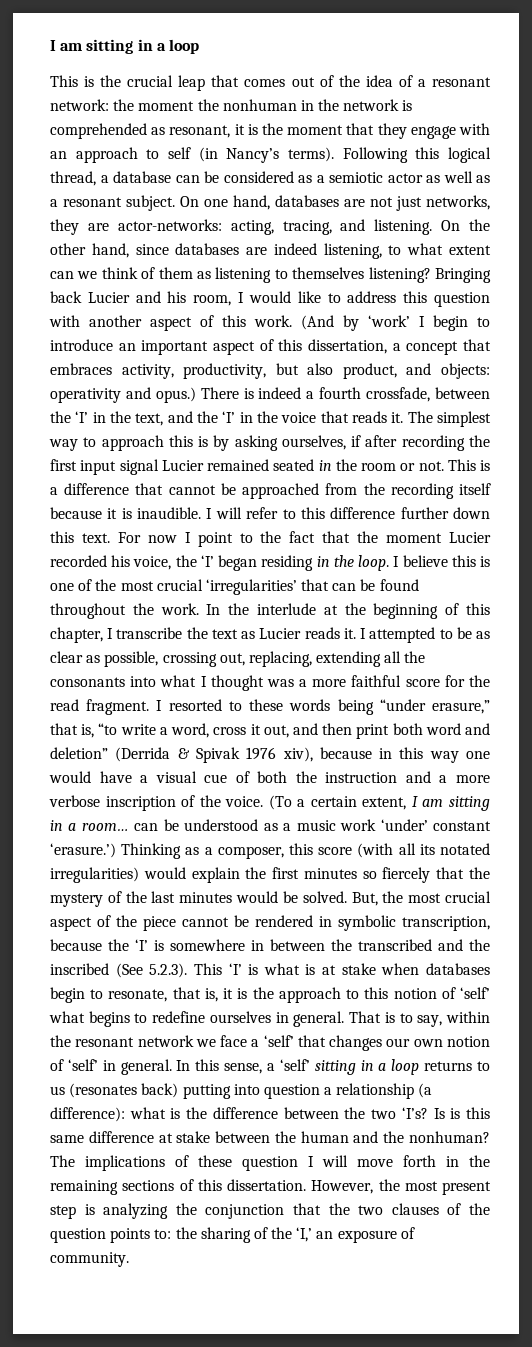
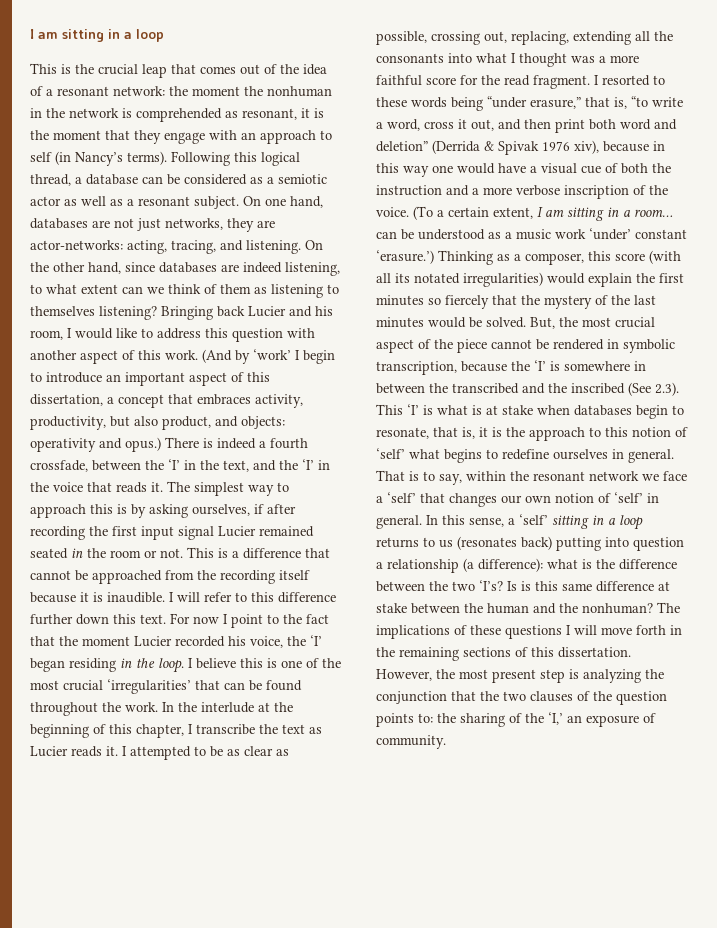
- But, the most crucial aspect of the piece cannot be rendered in symbolic transcription, because the ‘I’ is somewhere in between the transcribed and the inscribed (See 5.2.3). This ‘I’ is what is at stake when databases begin to resonate, that is, it is the approach to this notion of ‘self’ what begins to redefine ourselves in general.
+ But, the most crucial aspect of the piece cannot be rendered in symbolic transcription, because the ‘I’ is somewhere in between the transcribed and the inscribed (See 2.3). This ‘I’ is what is at stake when databases begin to resonate, that is, it is the approach to this notion of ‘self’ what begins to redefine ourselves in general.
- The implications of these question I will move forth in the remaining sections of this dissertation.
+ The implications of these questions I will move forth in the remaining sections of this dissertation.

